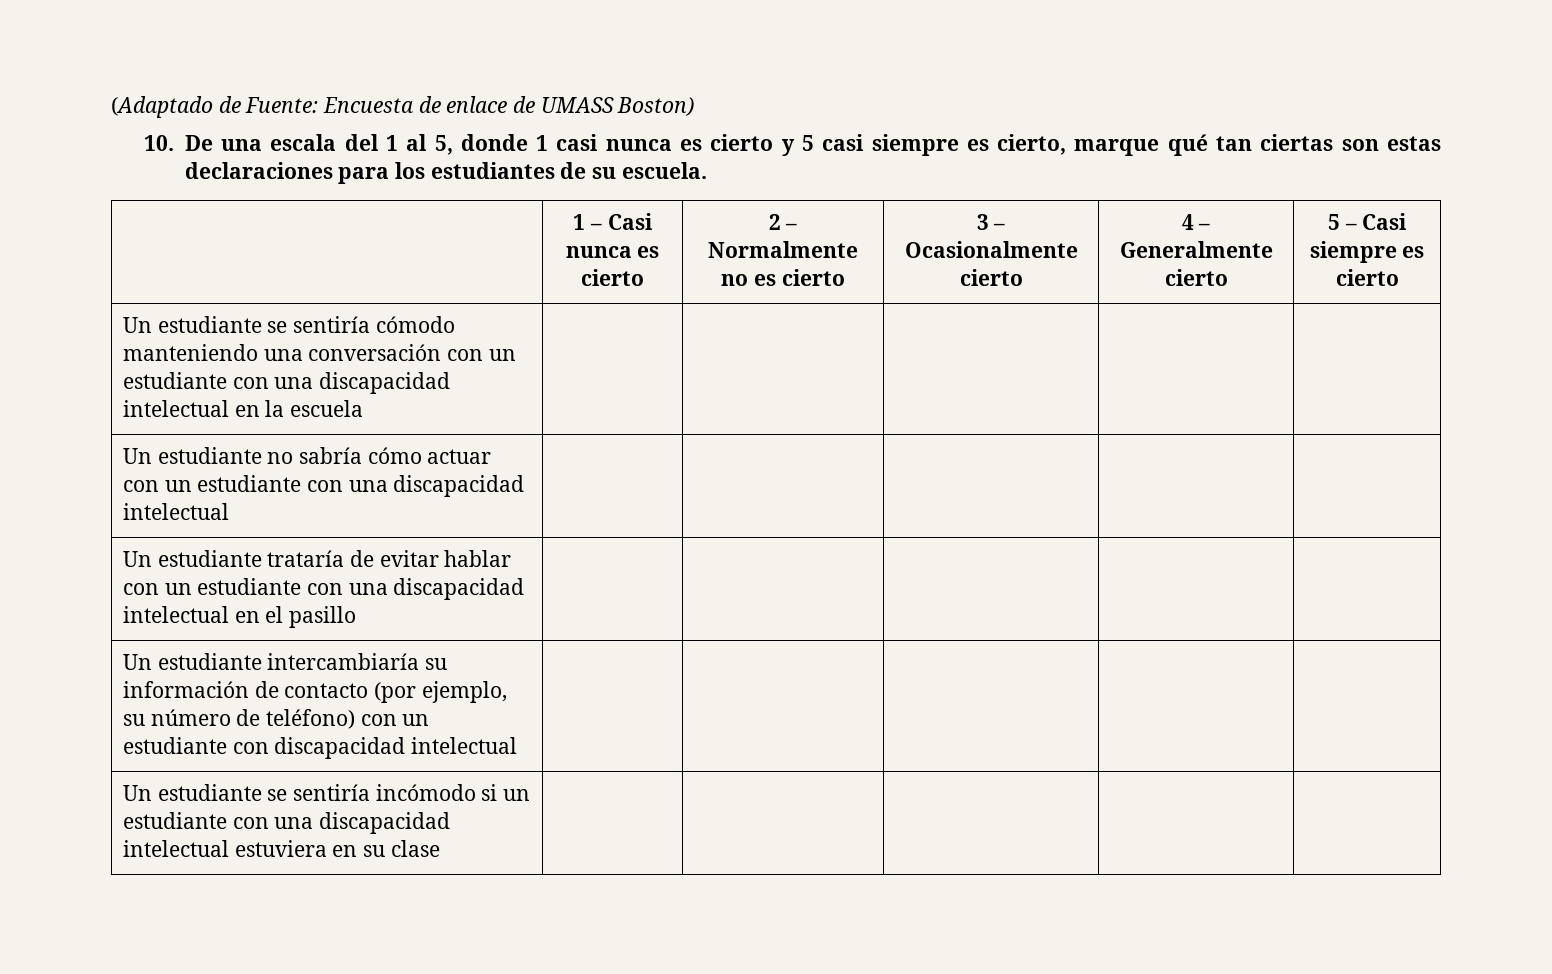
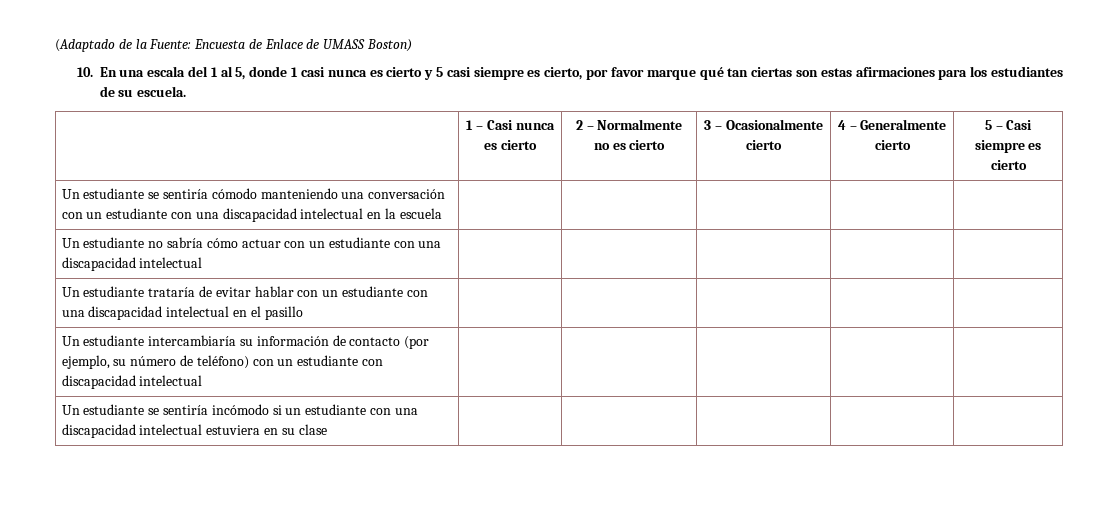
- (Adaptado de Fuente: Encuesta de enlace de UMASS Boston)
+ (Adaptado de la Fuente: Encuesta de Enlace de UMASS Boston)
- 10. De una escala del 1 al 5, donde 1 casi nunca es cierto y 5 casi siempre es cierto, marque qué tan ciertas son estas declaraciones para los estudiantes de su escuela.
+ 10. En una escala del 1 al 5, donde 1 casi nunca es cierto y 5 casi siempre es cierto, por favor marque qué tan ciertas son estas afirmaciones para los estudiantes de su escuela.

